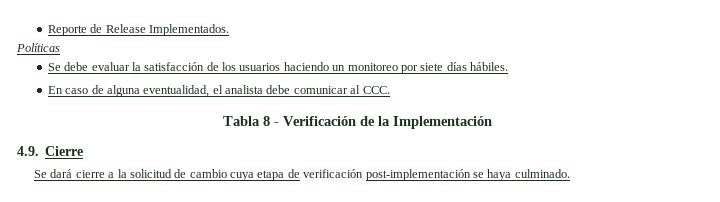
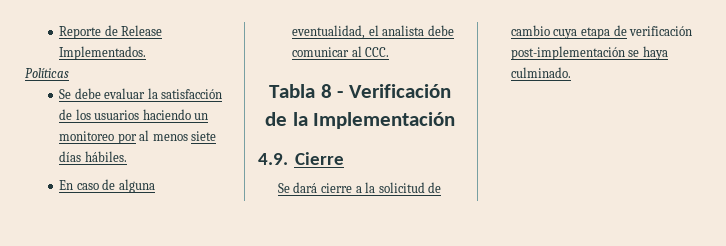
- Se debe evaluar la satisfacción de los usuarios haciendo un monitoreo por siete días hábiles.
+ Se debe evaluar la satisfacción de los usuarios haciendo un monitoreo por al menos siete días hábiles.

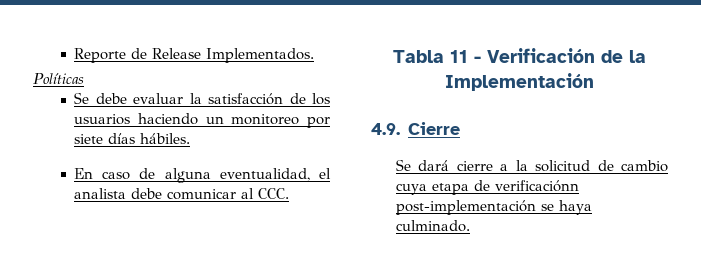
- Se debe evaluar la satisfacción de los usuarios haciendo un monitoreo por al menos siete días hábiles.
+ Se debe evaluar la satisfacción de los usuarios haciendo un monitoreo por siete días hábiles.
- Tabla 8 - Verificación de la Implementación
+ Tabla 11 - Verificación de la Implementación
- Se dará cierre a la solicitud de cambio cuya etapa de verificación post-implementación se haya culminado.
+ Se dará cierre a la solicitud de cambio cuya etapa de verificaciónn post-implementación se haya culminado.

